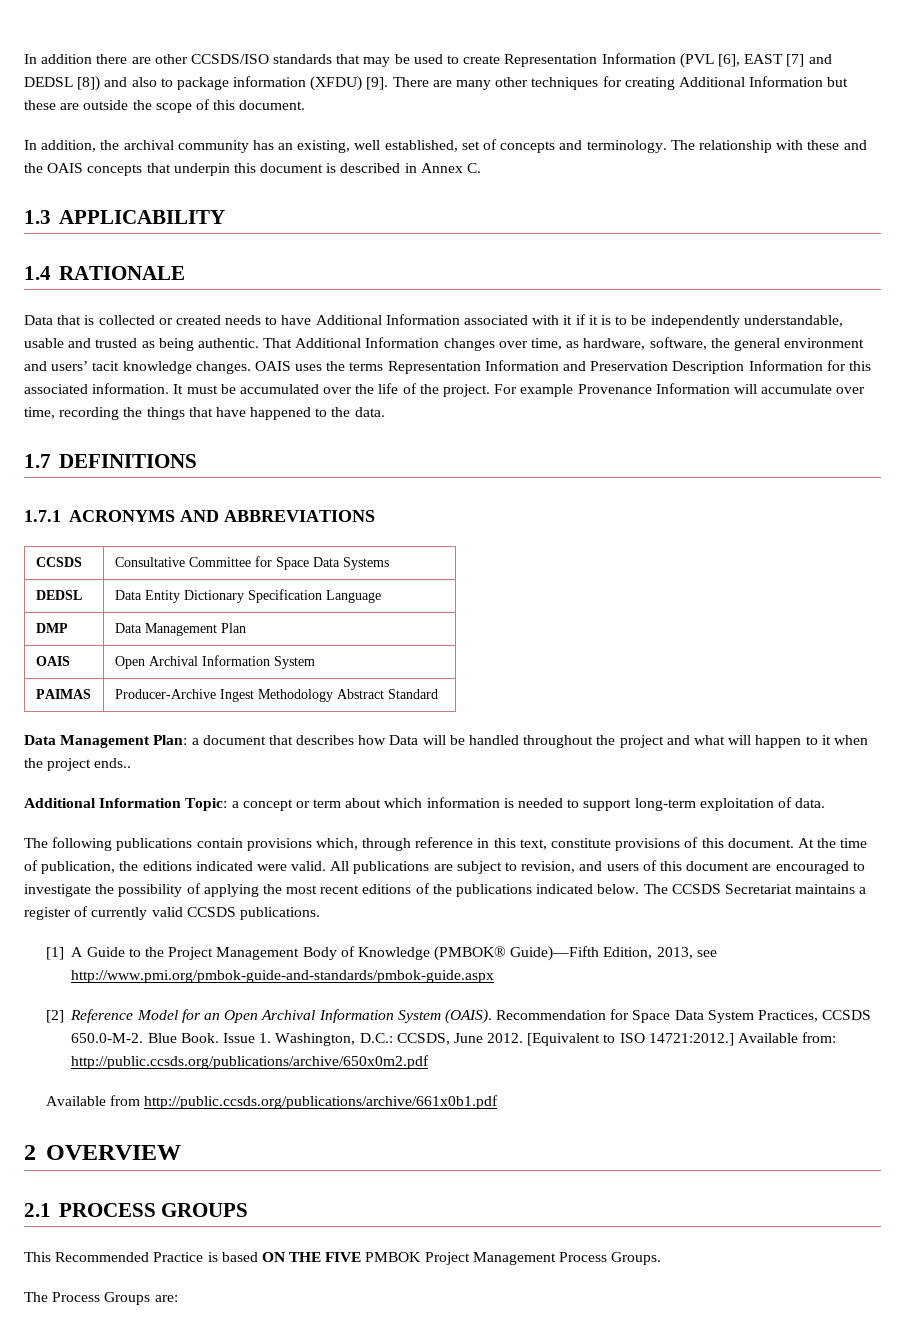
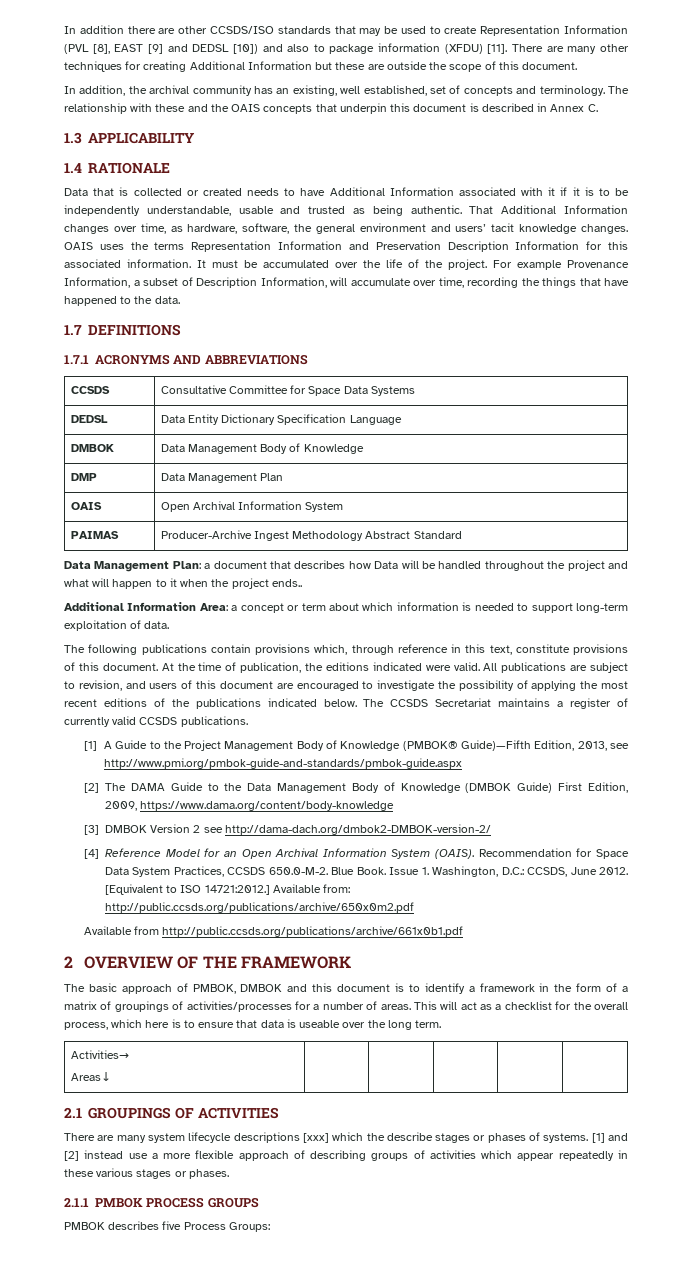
- In addition there are other CCSDS/ISO standards that may be used to create Representation Information (PVL [6], EAST [7] and DEDSL [8]) and also to package information (XFDU) [9].
+ In addition there are other CCSDS/ISO standards that may be used to create Representation Information (PVL [8], EAST [9] and DEDSL [10]) and also to package information (XFDU) [11].
- For example Provenance Information will accumulate over time, recording the things that have happened to the data.
+ For example Provenance Information, a subset of Description Information, will accumulate over time, recording the things that have happened to the data.
+ DMBOK | Data Management Body of Knowledge
- Additional Information Topic: a concept or term about which information is needed to support long-term exploitation of data.
+ Additional Information Area: a concept or term about which information is needed to support long-term exploitation of data.
- [2] Reference Model for an Open Archival Information System (OAIS).
+ [2] The DAMA Guide to the Data Management Body of Knowledge (DMBOK Guide) First Edition, 2009, https://www.dama.org/content/body-knowledge
+ [3] DMBOK Version 2 see http://dama-dach.org/dmbok2-DMBOK-version-2/
+ [4] Reference Model for an Open Archival Information System (OAIS).
- 2 OVERVIEW
- 2.1 PROCESS GROUPS
- This Recommended Practice is based ON THE FIVE PMBOK Project Management Process Groups.
- The Process Groups are:
+ 2 OVERVIEW OF THE FRAMEWORK
+ The basic approach of PMBOK, DMBOK and this document is to identify a framework in the form of a matrix of groupings of activities/processes for a number of areas. This will act as a checklist for the overall process, which here is to ensure that data is useable over the long term.
+ Activities→
+ Areas↓ | | | | |
+ 2.1 GROUPINGS OF ACTIVITIES
+ There are many system lifecycle descriptions [xxx] which the describe stages or phases of systems. [1] and [2] instead use a more flexible approach of describing groups of activities which appear repeatedly in these various stages or phases.
+ 2.1.1 PMBOK PROCESS GROUPS
+ PMBOK describes five Process Groups:

